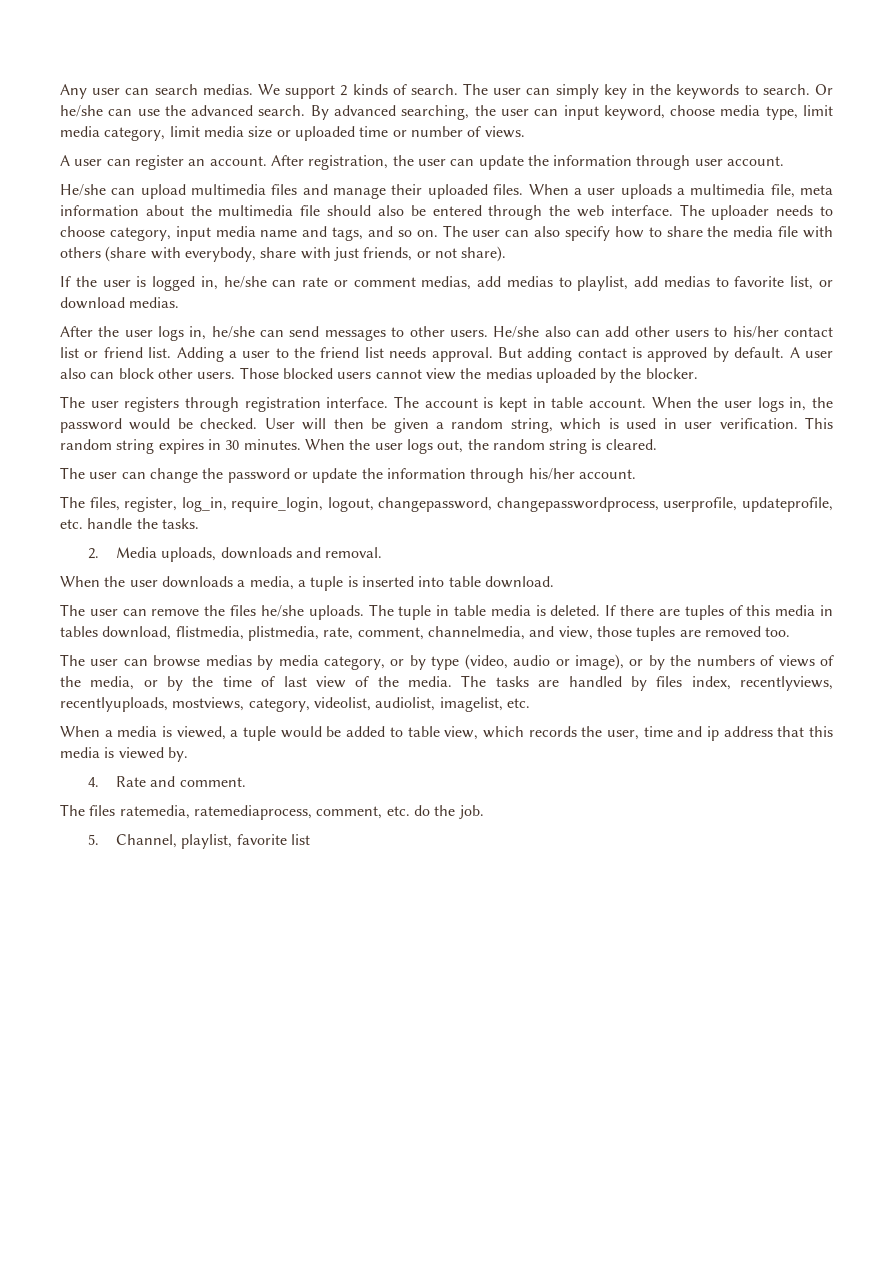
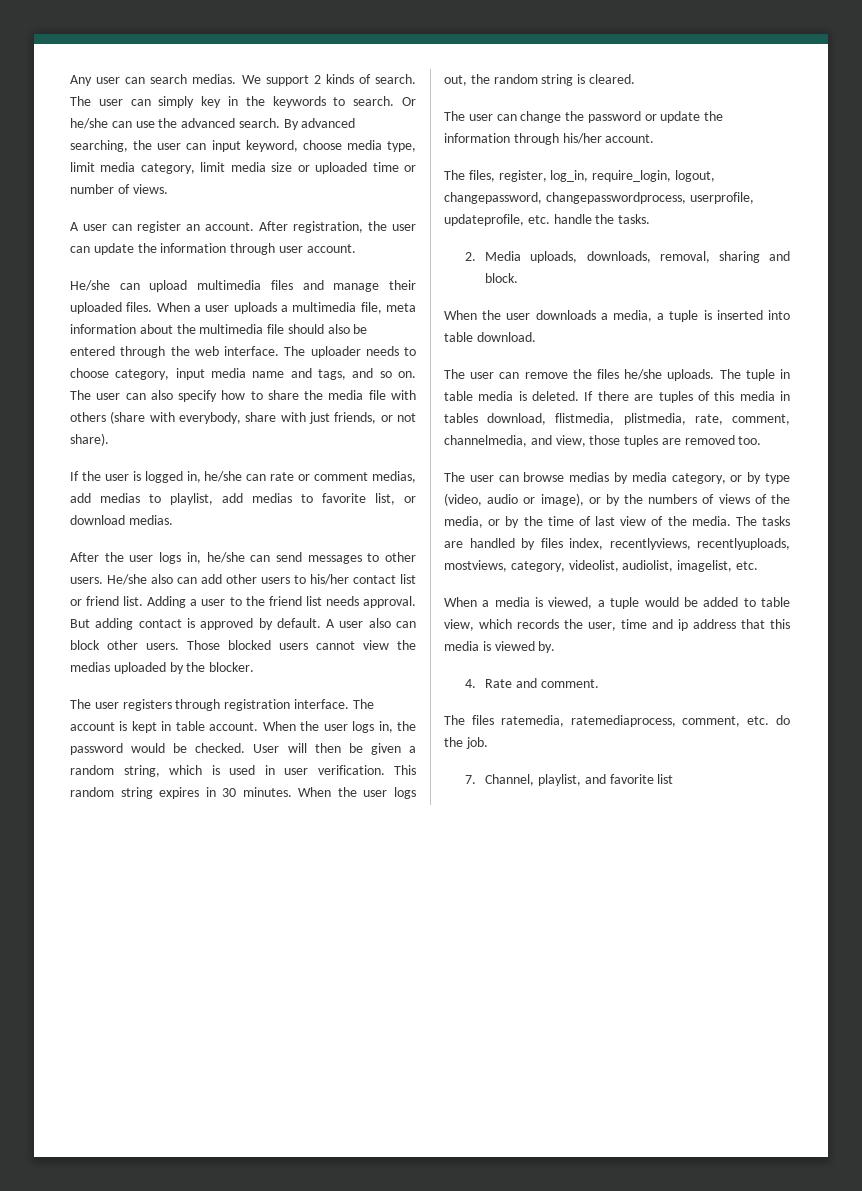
- 2. Media uploads, downloads and removal.
+ 2. Media uploads, downloads, removal, sharing and block.
- 5. Channel, playlist, favorite list
+ 7. Channel, playlist, and favorite list

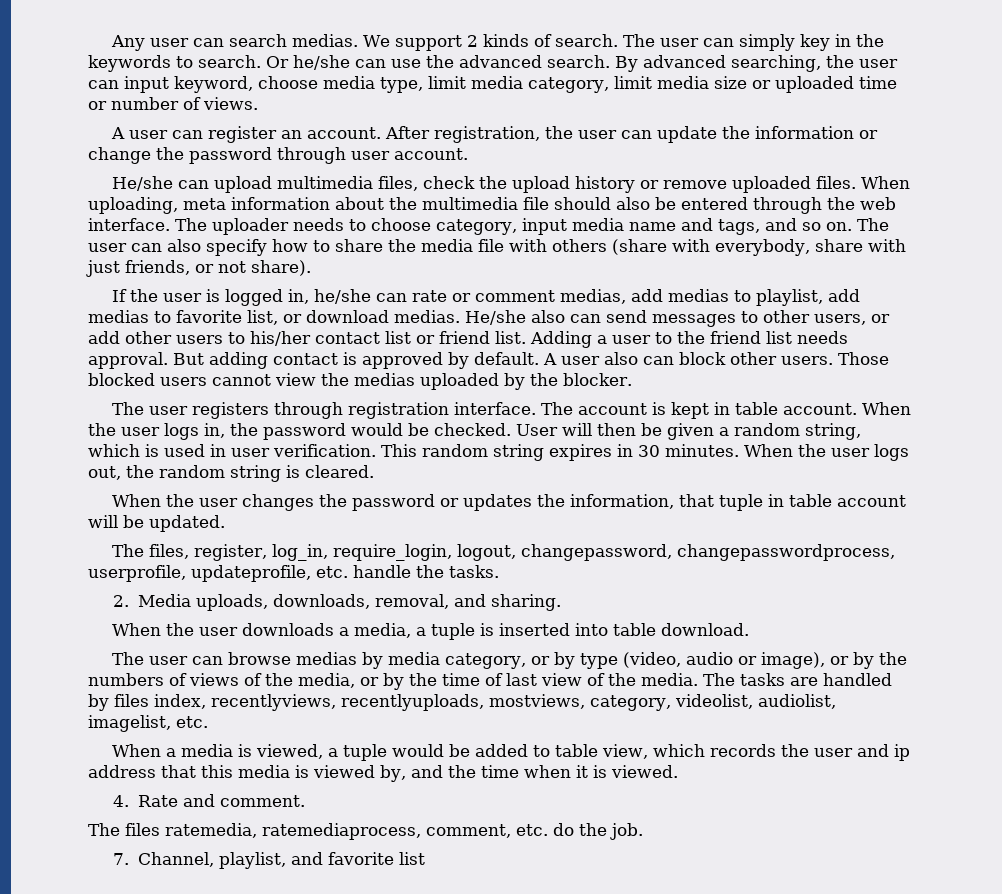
- After registration, the user can update the information through user account.
+ After registration, the user can update the information or change the password through user account.
- He/she can upload multimedia files and manage their uploaded files. When a user uploads a multimedia file, meta information about the multimedia file should also be entered through the web interface.
+ He/she can upload multimedia files, check the upload history or remove uploaded files. When uploading, meta information about the multimedia file should also be entered through the web interface.
- If the user is logged in, he/she can rate or comment medias, add medias to playlist, add medias to favorite list, or download medias.
- After the user logs in, he/she can send messages to other users. He/she also can add other users to his/her contact list or friend list.
+ If the user is logged in, he/she can rate or comment medias, add medias to playlist, add medias to favorite list, or download medias. He/she also can send messages to other users, or add other users to his/her contact list or friend list.
- The user can change the password or update the information through his/her account.
+ When the user changes the password or updates the information, that tuple in table account will be updated.
- 2. Media uploads, downloads, removal, sharing and block.
+ 2. Media uploads, downloads, removal, and sharing.
- The user can remove the files he/she uploads. The tuple in table media is deleted. If there are tuples of this media in tables download, flistmedia, plistmedia, rate, comment, channelmedia, and view, those tuples are removed too.
- When a media is viewed, a tuple would be added to table view, which records the user, time and ip address that this media is viewed by.
+ When a media is viewed, a tuple would be added to table view, which records the user and ip address that this media is viewed by, and the time when it is viewed.

